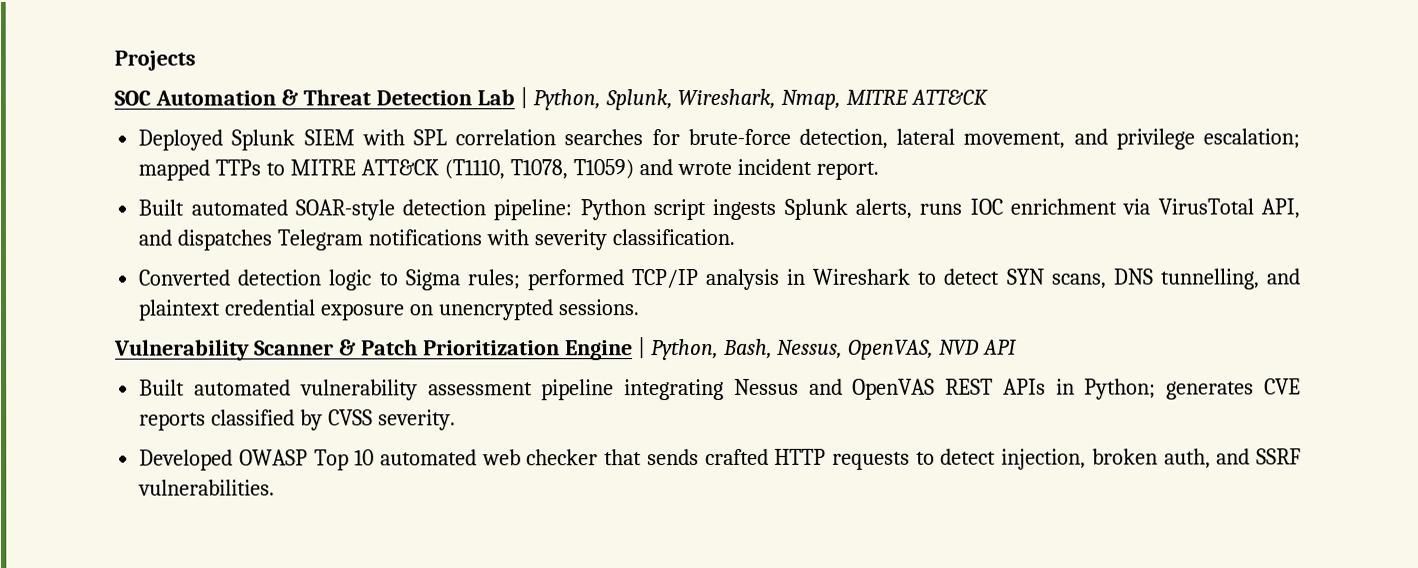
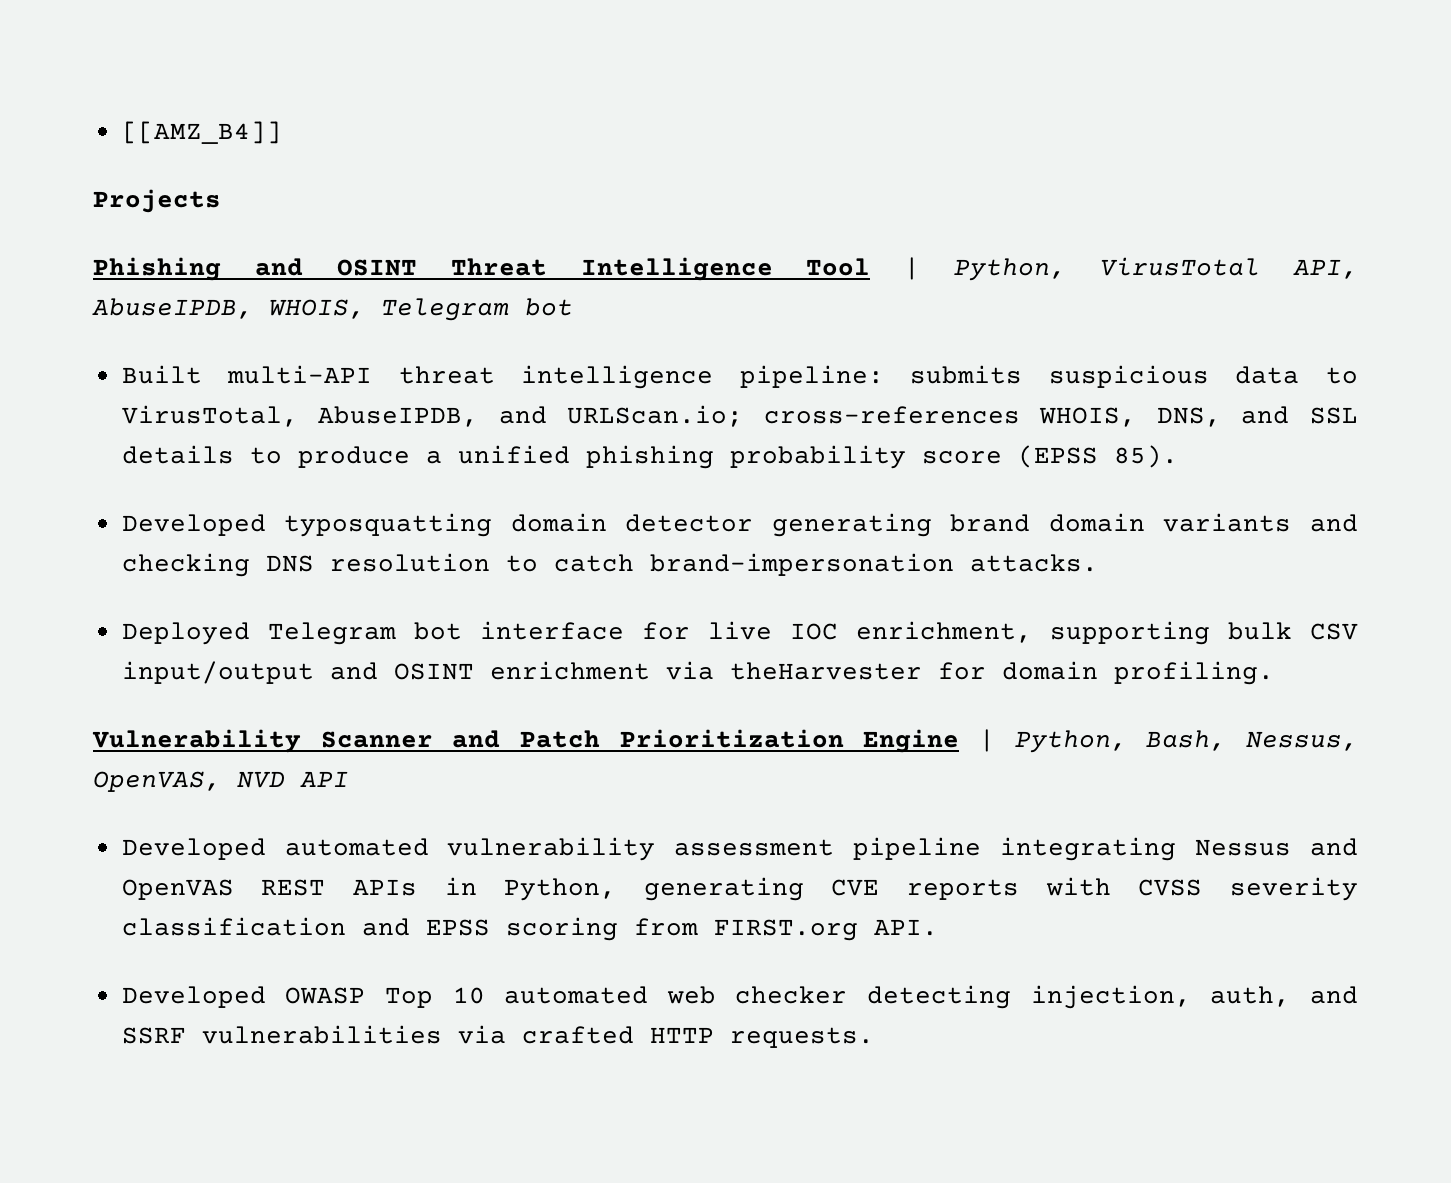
+ [[AMZ_B4]]
- SOC Automation & Threat Detection Lab | Python, Splunk, Wireshark, Nmap, MITRE ATT&CK
- Deployed Splunk SIEM with SPL correlation searches for brute-force detection, lateral movement, and privilege escalation; mapped TTPs to MITRE ATT&CK (T1110, T1078, T1059) and wrote incident report.
- Built automated SOAR-style detection pipeline: Python script ingests Splunk alerts, runs IOC enrichment via VirusTotal API, and dispatches Telegram notifications with severity classification.
- Converted detection logic to Sigma rules; performed TCP/IP analysis in Wireshark to detect SYN scans, DNS tunnelling, and plaintext credential exposure on unencrypted sessions.
+ Phishing and OSINT Threat Intelligence Tool | Python, VirusTotal API, AbuseIPDB, WHOIS, Telegram bot
+ Built multi-API threat intelligence pipeline: submits suspicious data to VirusTotal, AbuseIPDB, and URLScan.io; cross-references WHOIS, DNS, and SSL details to produce a unified phishing probability score (EPSS 85).
+ Developed typosquatting domain detector generating brand domain variants and checking DNS resolution to catch brand-impersonation attacks.
+ Deployed Telegram bot interface for live IOC enrichment, supporting bulk CSV input/output and OSINT enrichment via theHarvester for domain profiling.
- Vulnerability Scanner & Patch Prioritization Engine | Python, Bash, Nessus, OpenVAS, NVD API
+ Vulnerability Scanner and Patch Prioritization Engine | Python, Bash, Nessus, OpenVAS, NVD API
- Built automated vulnerability assessment pipeline integrating Nessus and OpenVAS REST APIs in Python; generates CVE reports classified by CVSS severity.
+ Developed automated vulnerability assessment pipeline integrating Nessus and OpenVAS REST APIs in Python, generating CVE reports with CVSS severity classification and EPSS scoring from FIRST.org API.
- Developed OWASP Top 10 automated web checker that sends crafted HTTP requests to detect injection, broken auth, and SSRF vulnerabilities.
+ Developed OWASP Top 10 automated web checker detecting injection, auth, and SSRF vulnerabilities via crafted HTTP requests.

